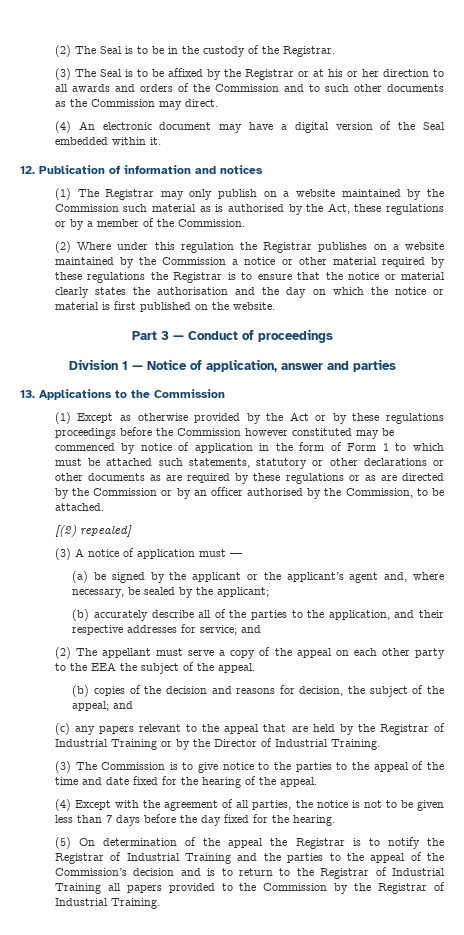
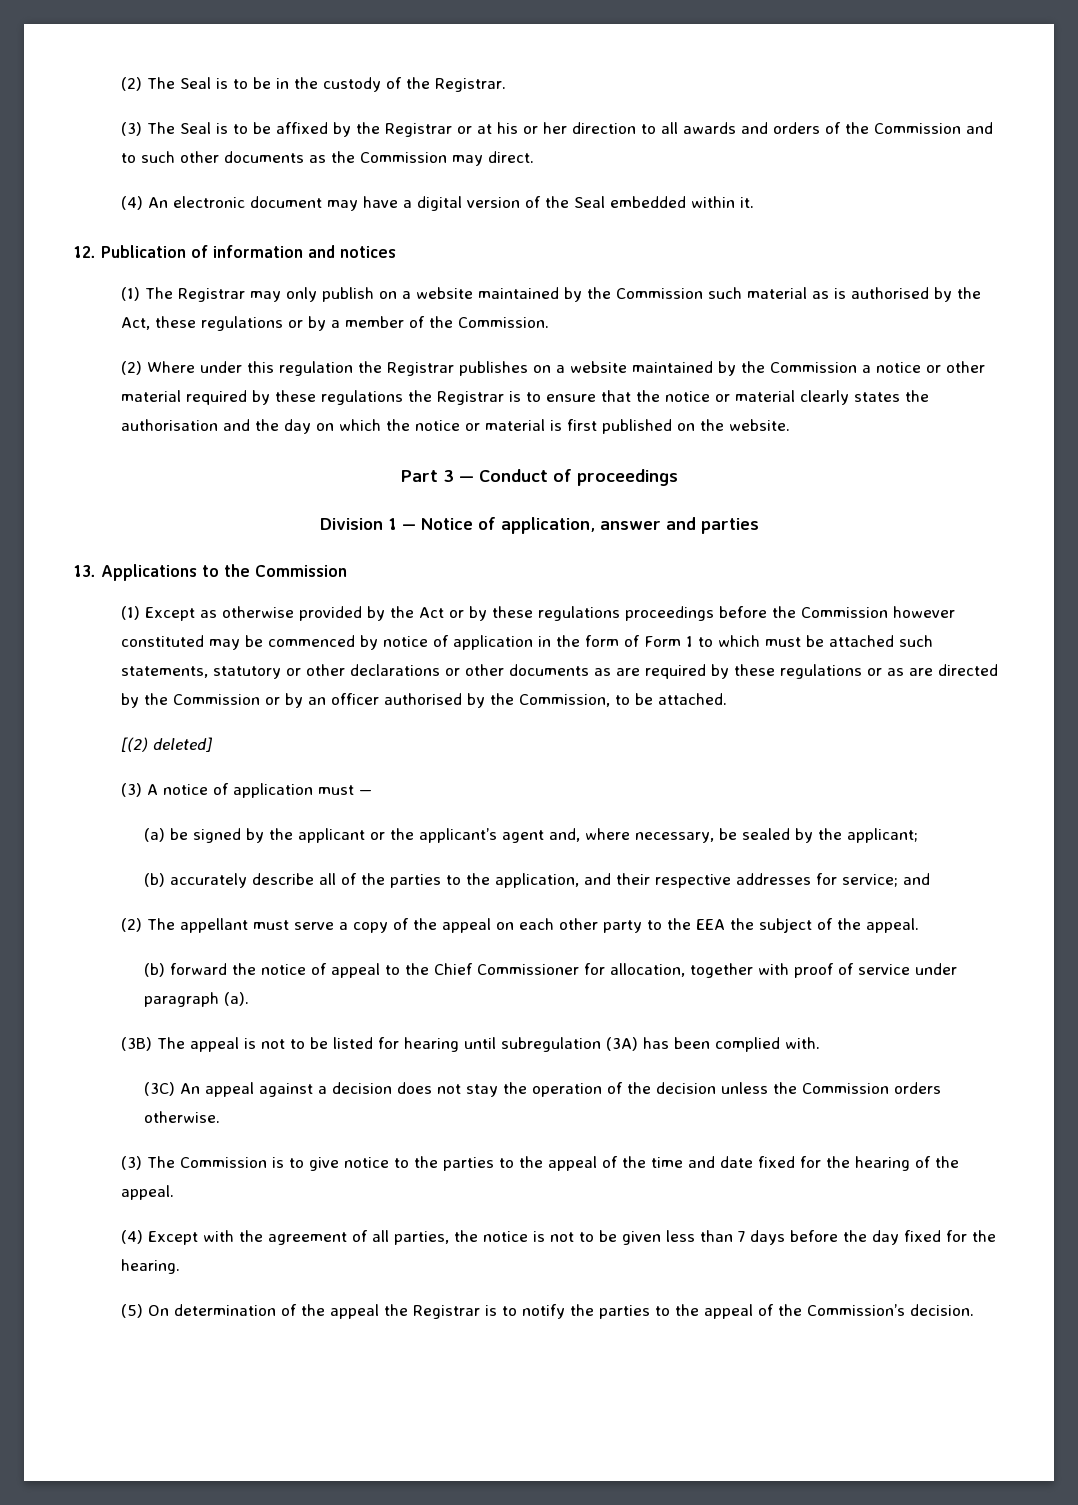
- [(2) repealed]
+ [(2) deleted]
- (b) copies of the decision and reasons for decision, the subject of the appeal; and
- (c) any papers relevant to the appeal that are held by the Registrar of Industrial Training or by the Director of Industrial Training.
+ (b) forward the notice of appeal to the Chief Commissioner for allocation, together with proof of service under paragraph (a).
+ (3B) The appeal is not to be listed for hearing until subregulation (3A) has been complied with.
+ (3C) An appeal against a decision does not stay the operation of the decision unless the Commission orders otherwise.
- (5) On determination of the appeal the Registrar is to notify the Registrar of Industrial Training and the parties to the appeal of the Commission’s decision and is to return to the Registrar of Industrial Training all papers provided to the Commission by the Registrar of Industrial Training.
+ (5) On determination of the appeal the Registrar is to notify the parties to the appeal of the Commission’s decision.

